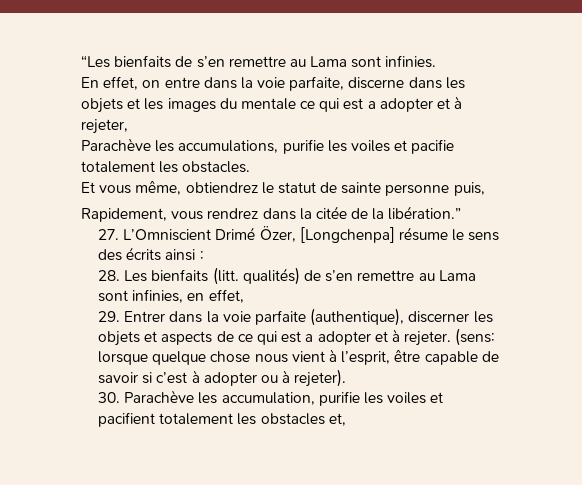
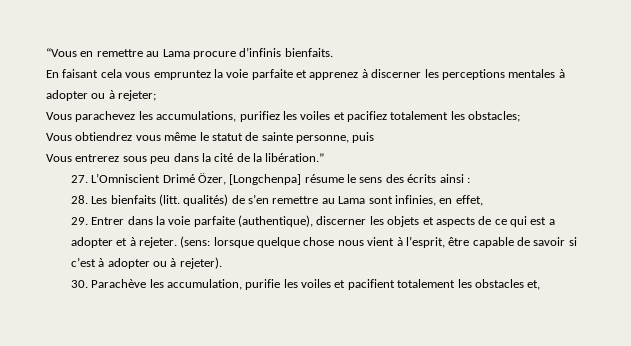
- “Les bienfaits de s’en remettre au Lama sont infinies.
- En effet, on entre dans la voie parfaite, discerne dans les objets et les images du mentale ce qui est a adopter et à rejeter,
- Parachève les accumulations, purifie les voiles et pacifie totalement les obstacles.
- Et vous même, obtiendrez le statut de sainte personne puis,
- Rapidement, vous rendrez dans la citée de la libération.”
+ “Vous en remettre au Lama procure d’infinis bienfaits.
+ En faisant cela vous empruntez la voie parfaite et apprenez à discerner les perceptions mentales à adopter ou à rejeter;
+ Vous parachevez les accumulations, purifiez les voiles et pacifiez totalement les obstacles;
+ Vous obtiendrez vous même le statut de sainte personne, puis
+ Vous entrerez sous peu dans la cité de la libération.”

